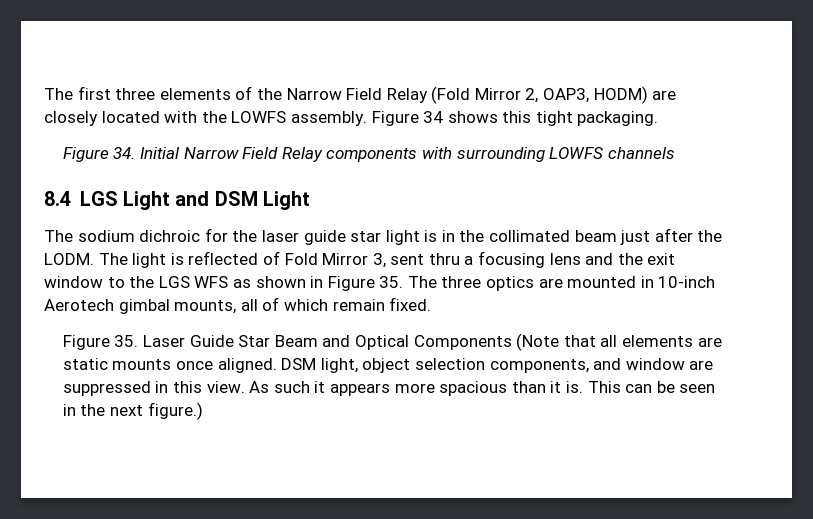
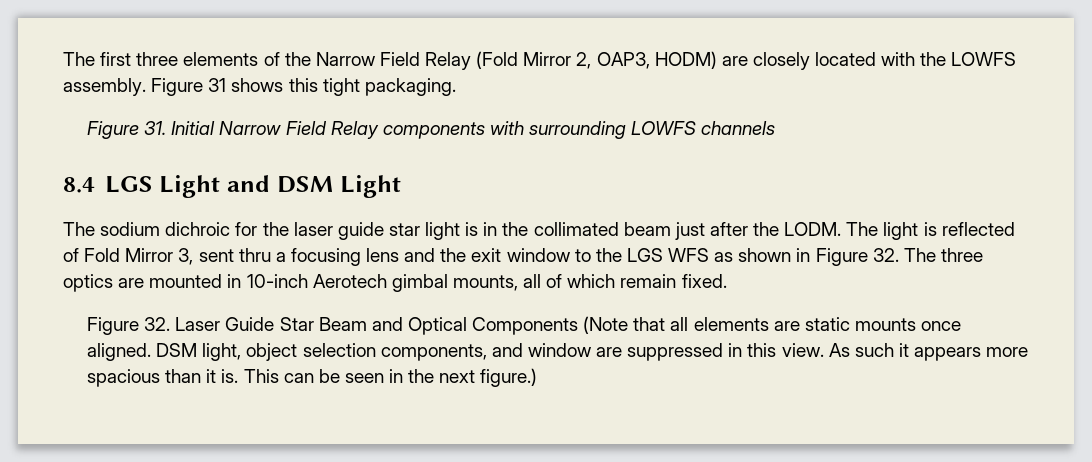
- Figure 34 shows this tight packaging.
+ Figure 31 shows this tight packaging.
- Figure 34. Initial Narrow Field Relay components with surrounding LOWFS channels
+ Figure 31. Initial Narrow Field Relay components with surrounding LOWFS channels
- The light is reflected of Fold Mirror 3, sent thru a focusing lens and the exit window to the LGS WFS as shown in Figure 35. The three optics are mounted in 10-inch Aerotech gimbal mounts, all of which remain fixed.
+ The light is reflected of Fold Mirror 3, sent thru a focusing lens and the exit window to the LGS WFS as shown in Figure 32. The three optics are mounted in 10-inch Aerotech gimbal mounts, all of which remain fixed.
- Figure 35. Laser Guide Star Beam and Optical Components (Note that all elements are static mounts once aligned.
+ Figure 32. Laser Guide Star Beam and Optical Components (Note that all elements are static mounts once aligned.

